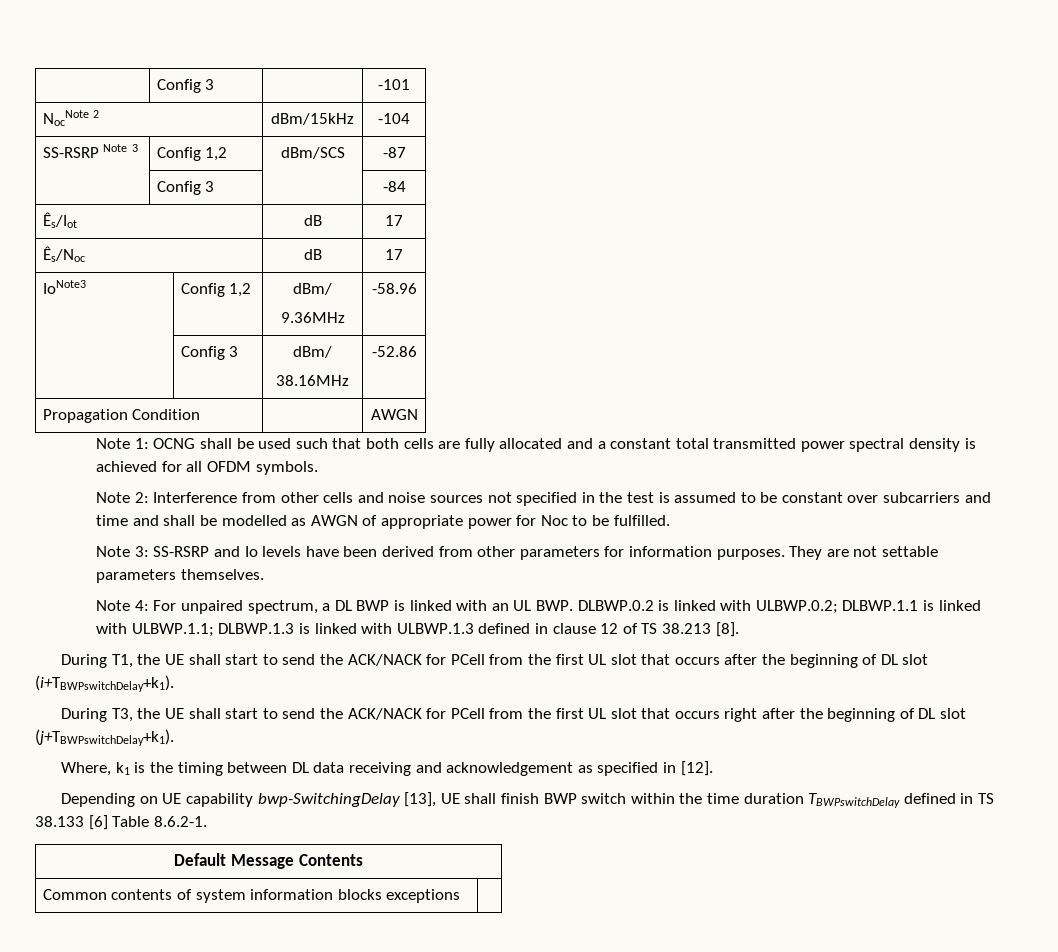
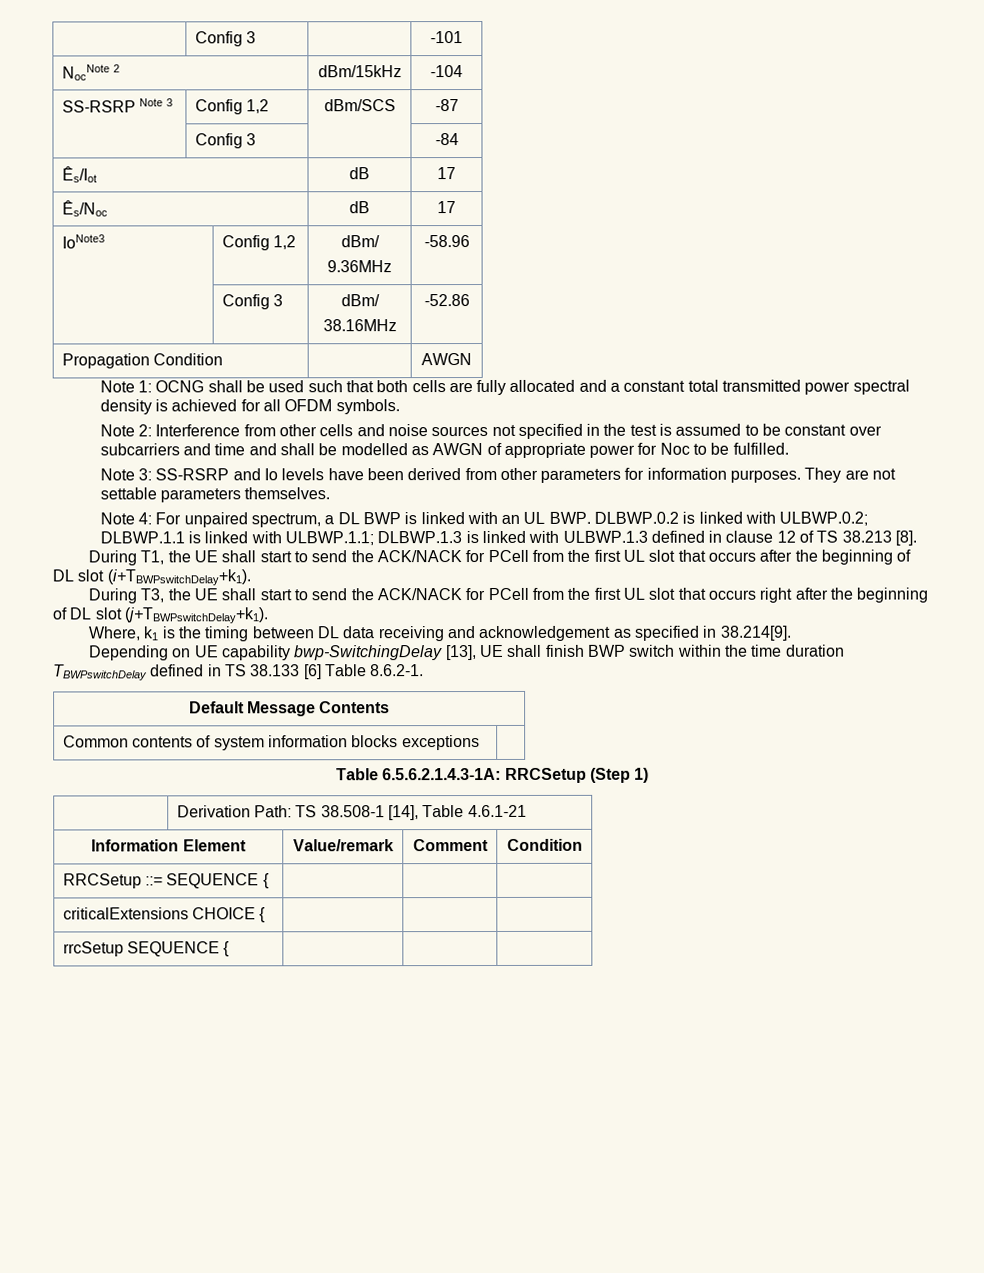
- Where, k1 is the timing between DL data receiving and acknowledgement as specified in [12].
+ Where, k1 is the timing between DL data receiving and acknowledgement as specified in 38.214[9].
+ Table 6.5.6.2.1.4.3-1A: RRCSetup (Step 1)
+ | Derivation Path: TS 38.508-1 [14], Table 4.6.1-21
+ Information Element | Value/remark | Comment | Condition
+ RRCSetup ::= SEQUENCE { | | |
+ criticalExtensions CHOICE { | | |
+ rrcSetup SEQUENCE { | | |

